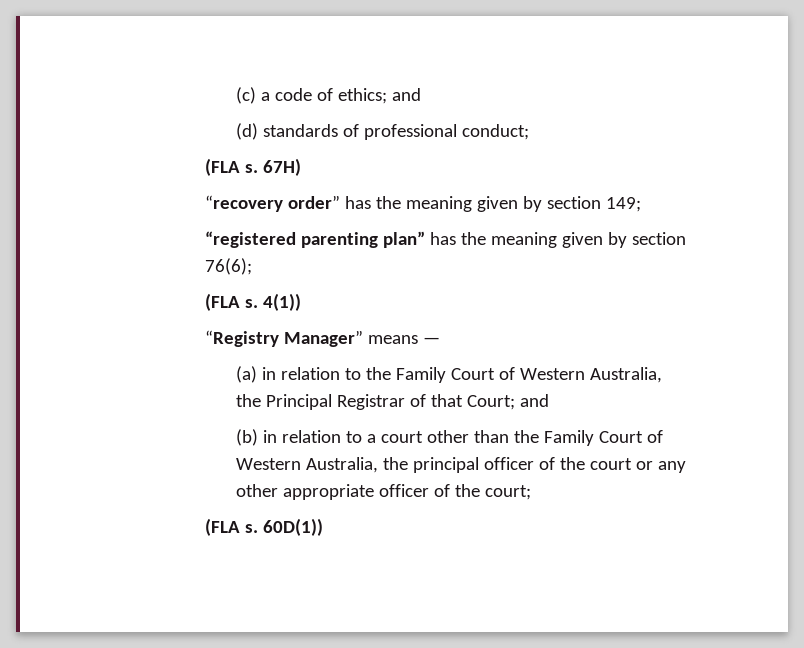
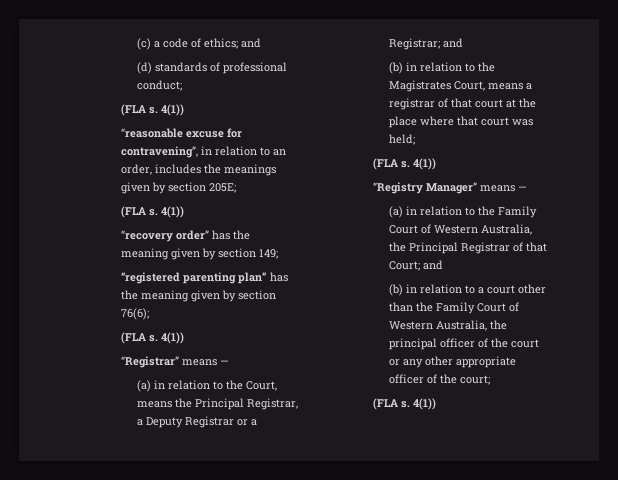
  (d) standards of professional conduct;
- (FLA s. 67H)
+ (FLA s. 4(1))
+ “reasonable excuse for contravening”, in relation to an order, includes the meanings given by section 205E;
+ (FLA s. 4(1))
+ “Registrar” means —
+ (a) in relation to the Court, means the Principal Registrar, a Deputy Registrar or a Registrar; and
+ (b) in relation to the Magistrates Court, means a registrar of that court at the place where that court was held;
+ (FLA s. 4(1))
  (b) in relation to a court other than the Family Court of Western Australia, the principal officer of the court or any other appropriate officer of the court;
- (FLA s. 60D(1))
+ (FLA s. 4(1))

